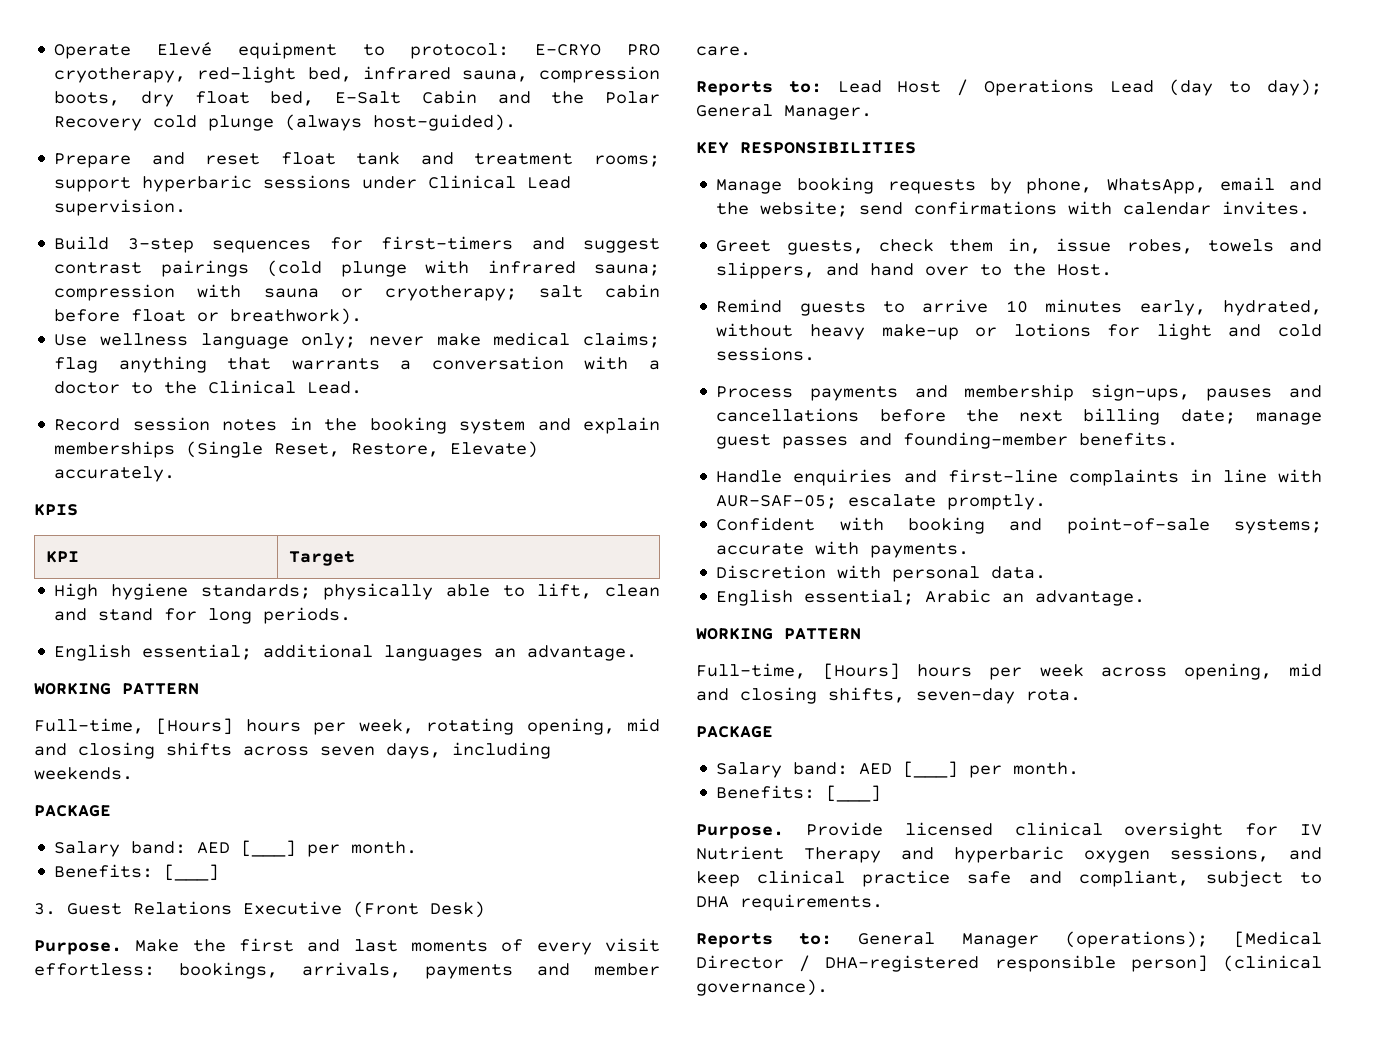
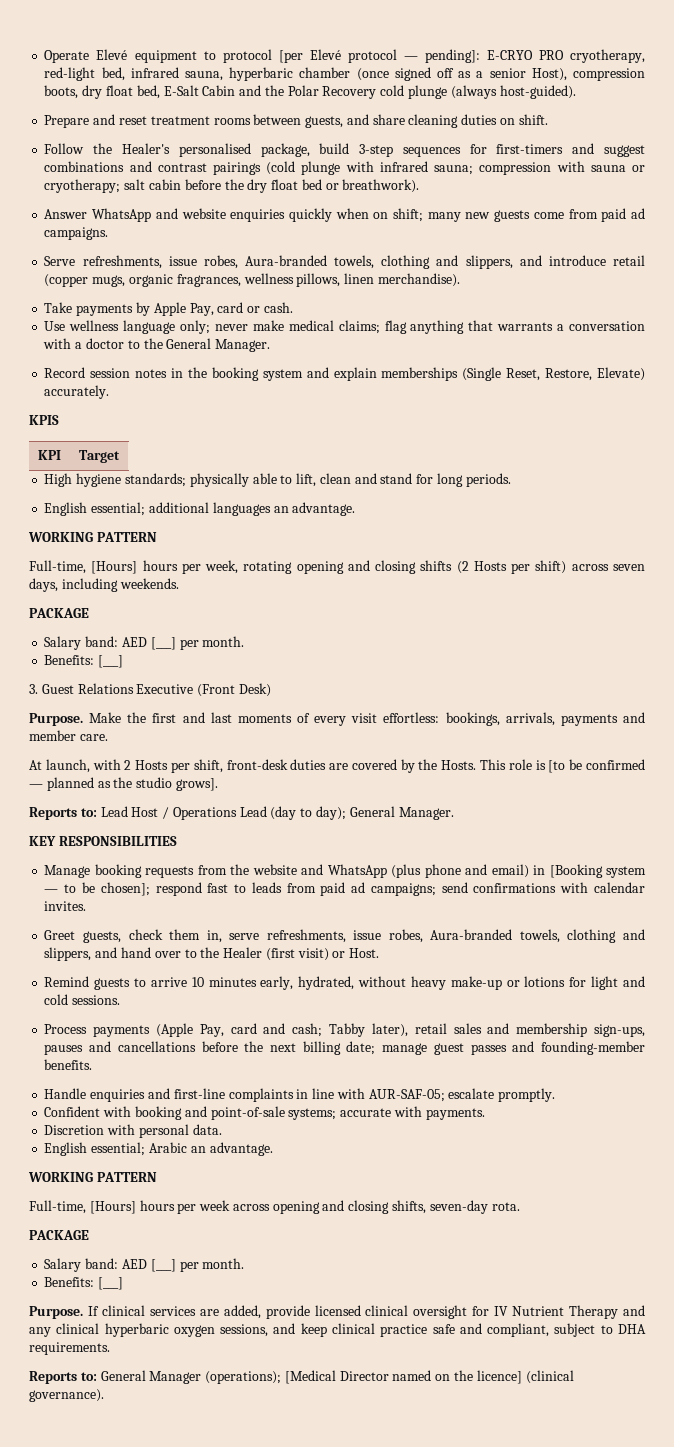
- Operate Elevé equipment to protocol: E-CRYO PRO cryotherapy, red-light bed, infrared sauna, compression boots, dry float bed, E-Salt Cabin and the Polar Recovery cold plunge (always host-guided).
+ Operate Elevé equipment to protocol [per Elevé protocol — pending]: E-CRYO PRO cryotherapy, red-light bed, infrared sauna, hyperbaric chamber (once signed off as a senior Host), compression boots, dry float bed, E-Salt Cabin and the Polar Recovery cold plunge (always host-guided).
- Prepare and reset float tank and treatment rooms; support hyperbaric sessions under Clinical Lead supervision.
- Build 3-step sequences for first-timers and suggest contrast pairings (cold plunge with infrared sauna; compression with sauna or cryotherapy; salt cabin before float or breathwork).
+ Prepare and reset treatment rooms between guests, and share cleaning duties on shift.
+ Follow the Healer's personalised package, build 3-step sequences for first-timers and suggest combinations and contrast pairings (cold plunge with infrared sauna; compression with sauna or cryotherapy; salt cabin before the dry float bed or breathwork).
+ Answer WhatsApp and website enquiries quickly when on shift; many new guests come from paid ad campaigns.
+ Serve refreshments, issue robes, Aura-branded towels, clothing and slippers, and introduce retail (copper mugs, organic fragrances, wellness pillows, linen merchandise).
+ Take payments by Apple Pay, card or cash.
- Use wellness language only; never make medical claims; flag anything that warrants a conversation with a doctor to the Clinical Lead.
+ Use wellness language only; never make medical claims; flag anything that warrants a conversation with a doctor to the General Manager.
- Full-time, [Hours] hours per week, rotating opening, mid and closing shifts across seven days, including weekends.
+ Full-time, [Hours] hours per week, rotating opening and closing shifts (2 Hosts per shift) across seven days, including weekends.
+ At launch, with 2 Hosts per shift, front-desk duties are covered by the Hosts. This role is [to be confirmed — planned as the studio grows].
- Manage booking requests by phone, WhatsApp, email and the website; send confirmations with calendar invites.
+ Manage booking requests from the website and WhatsApp (plus phone and email) in [Booking system — to be chosen]; respond fast to leads from paid ad campaigns; send confirmations with calendar invites.
- Greet guests, check them in, issue robes, towels and slippers, and hand over to the Host.
+ Greet guests, check them in, serve refreshments, issue robes, Aura-branded towels, clothing and slippers, and hand over to the Healer (first visit) or Host.
- Process payments and membership sign-ups, pauses and cancellations before the next billing date; manage guest passes and founding-member benefits.
+ Process payments (Apple Pay, card and cash; Tabby later), retail sales and membership sign-ups, pauses and cancellations before the next billing date; manage guest passes and founding-member benefits.
- Full-time, [Hours] hours per week across opening, mid and closing shifts, seven-day rota.
+ Full-time, [Hours] hours per week across opening and closing shifts, seven-day rota.
- Provide licensed clinical oversight for IV Nutrient Therapy and hyperbaric oxygen sessions, and keep clinical practice safe and compliant, subject to DHA requirements.
+ If clinical services are added, provide licensed clinical oversight for IV Nutrient Therapy and any clinical hyperbaric oxygen sessions, and keep clinical practice safe and compliant, subject to DHA requirements.
- Reports to: General Manager (operations); [Medical Director / DHA-registered responsible person] (clinical governance).
+ Reports to: General Manager (operations); [Medical Director named on the licence] (clinical governance).

